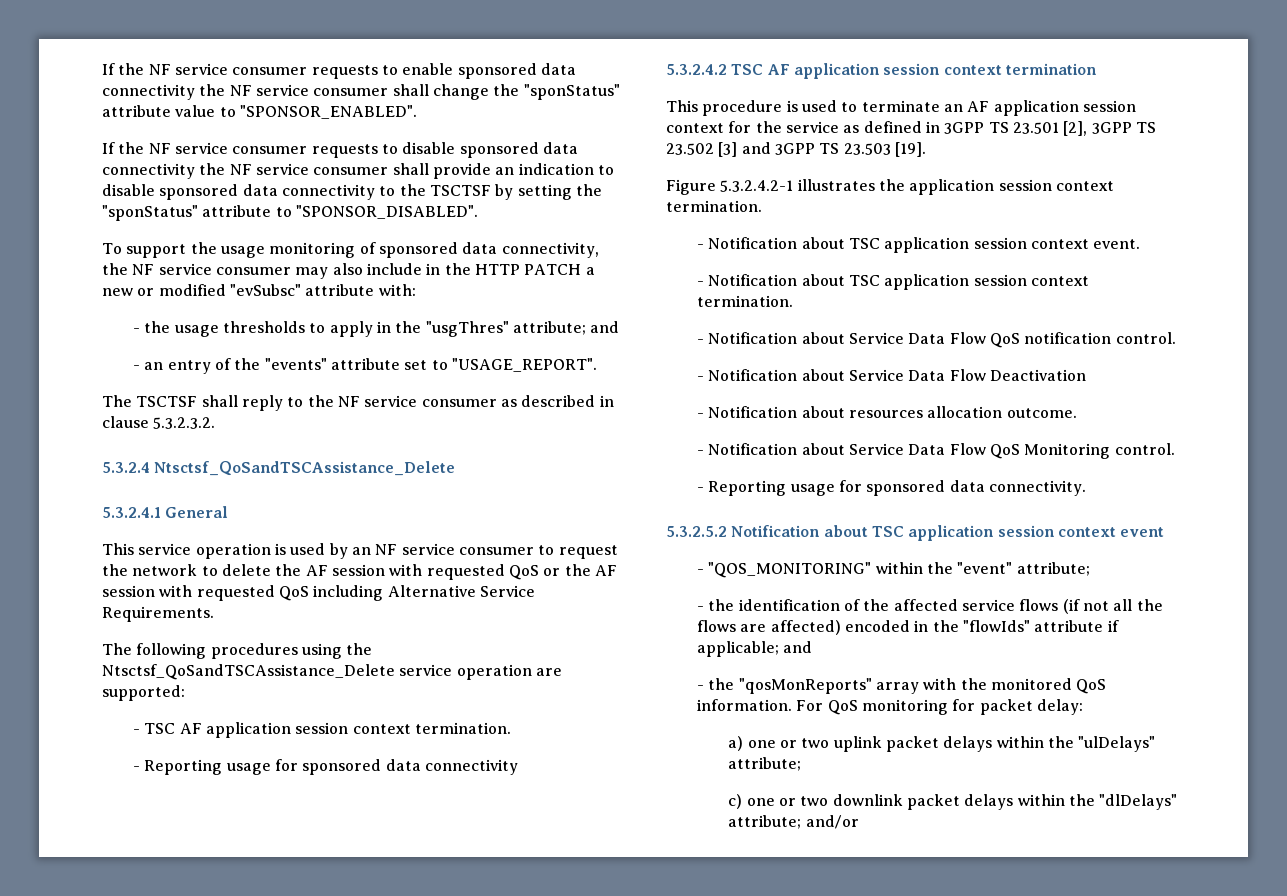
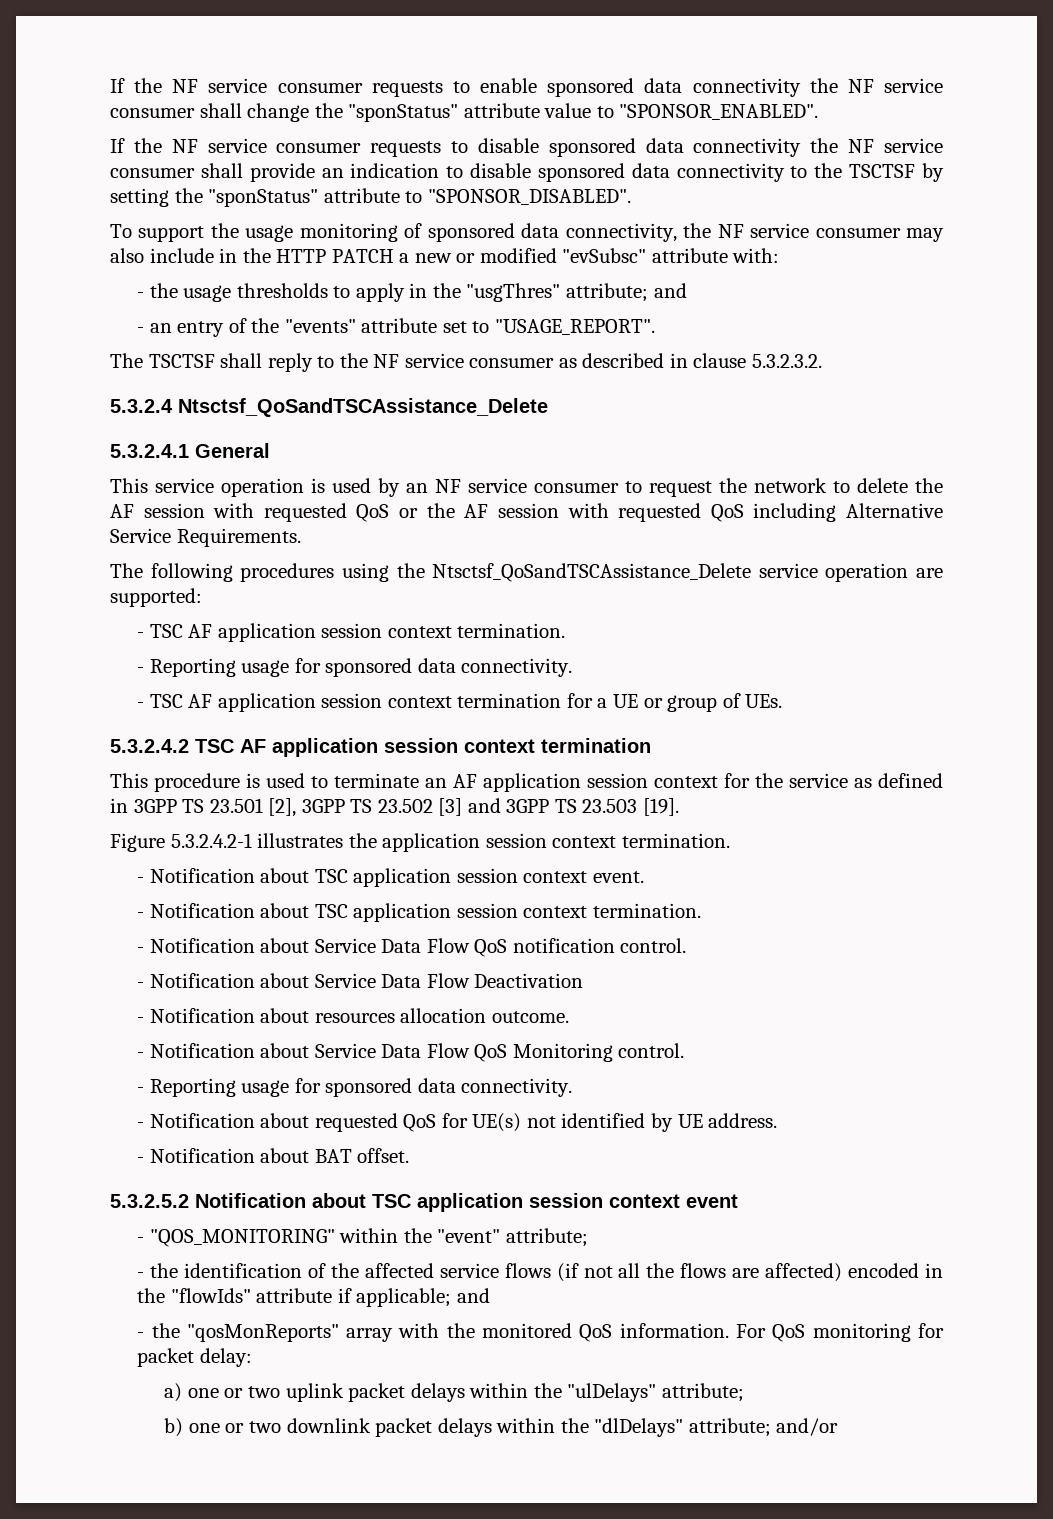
  - TSC AF application session context termination.
- - Reporting usage for sponsored data connectivity
+ - Reporting usage for sponsored data connectivity.
+ - TSC AF application session context termination for a UE or group of UEs.
+ - Notification about requested QoS for UE(s) not identified by UE address.
+ - Notification about BAT offset.
- c) one or two downlink packet delays within the "dlDelays" attribute; and/or
+ b) one or two downlink packet delays within the "dlDelays" attribute; and/or

